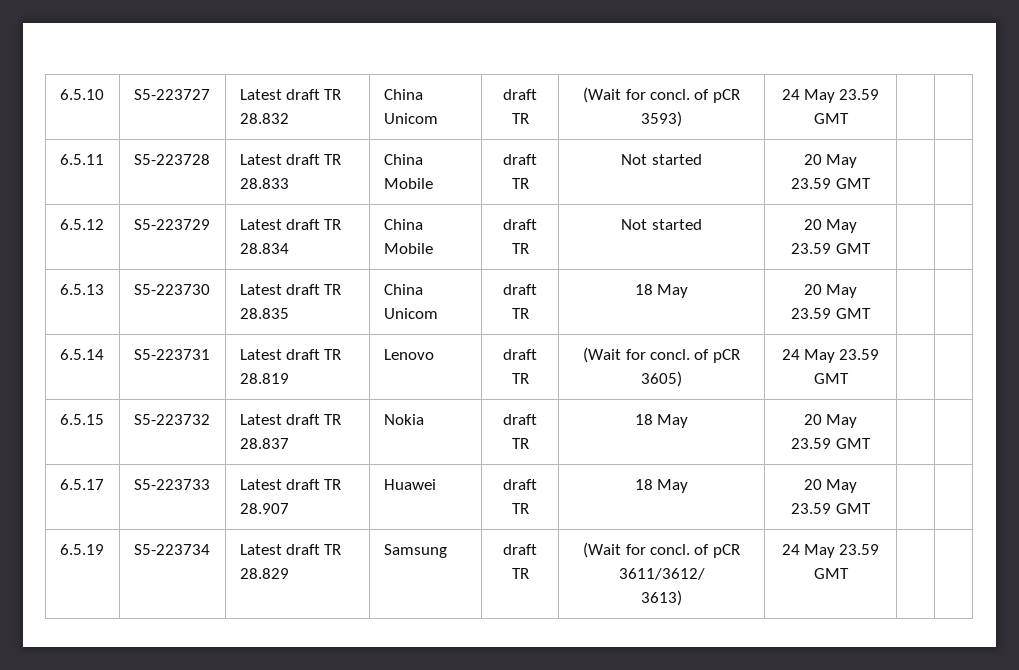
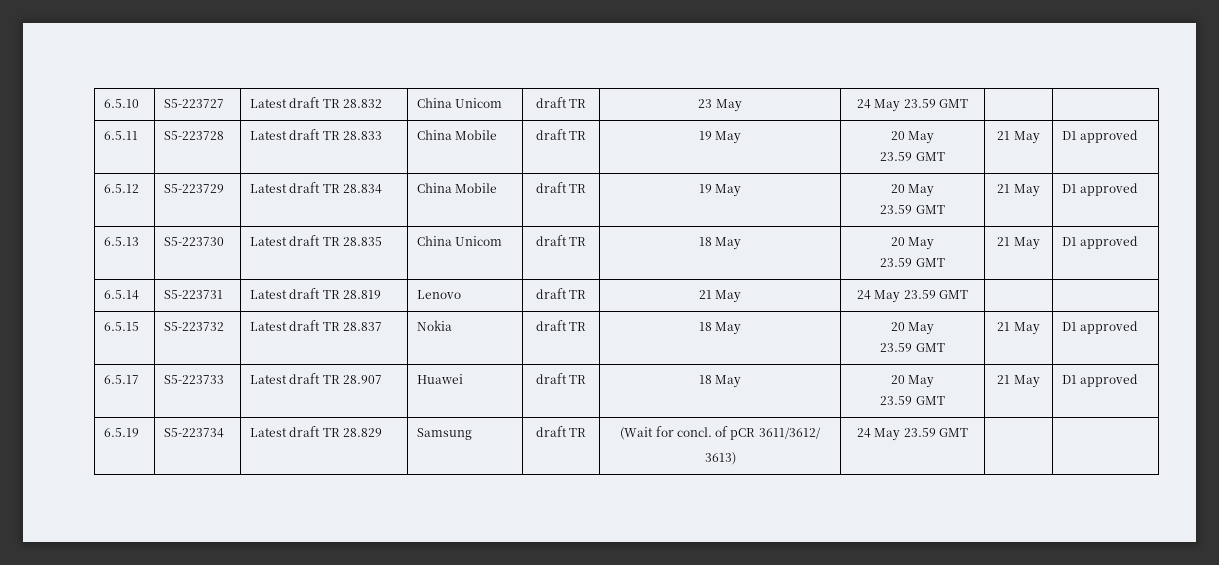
- 6.5.10 | S5-223727 | Latest draft TR 28.832 | China Unicom | draft TR | (Wait for concl. of pCR 3593) | 24 May 23.59 GMT | |
+ 6.5.10 | S5-223727 | Latest draft TR 28.832 | China Unicom | draft TR | 23 May | 24 May 23.59 GMT | |
- 6.5.11 | S5-223728 | Latest draft TR 28.833 | China Mobile | draft TR | Not started | 20 May
- 23.59 GMT | |
+ 6.5.11 | S5-223728 | Latest draft TR 28.833 | China Mobile | draft TR | 19 May | 20 May
+ 23.59 GMT | 21 May | D1 approved
- 6.5.12 | S5-223729 | Latest draft TR 28.834 | China Mobile | draft TR | Not started | 20 May
- 23.59 GMT | |
+ 6.5.12 | S5-223729 | Latest draft TR 28.834 | China Mobile | draft TR | 19 May | 20 May
+ 23.59 GMT | 21 May | D1 approved
  6.5.13 | S5-223730 | Latest draft TR 28.835 | China Unicom | draft TR | 18 May | 20 May
- 23.59 GMT | |
+ 23.59 GMT | 21 May | D1 approved
- 6.5.14 | S5-223731 | Latest draft TR 28.819 | Lenovo | draft TR | (Wait for concl. of pCR 3605) | 24 May 23.59 GMT | |
+ 6.5.14 | S5-223731 | Latest draft TR 28.819 | Lenovo | draft TR | 21 May | 24 May 23.59 GMT | |
  6.5.15 | S5-223732 | Latest draft TR 28.837 | Nokia | draft TR | 18 May | 20 May
- 23.59 GMT | |
+ 23.59 GMT | 21 May | D1 approved
  6.5.17 | S5-223733 | Latest draft TR 28.907 | Huawei | draft TR | 18 May | 20 May
- 23.59 GMT | |
+ 23.59 GMT | 21 May | D1 approved

